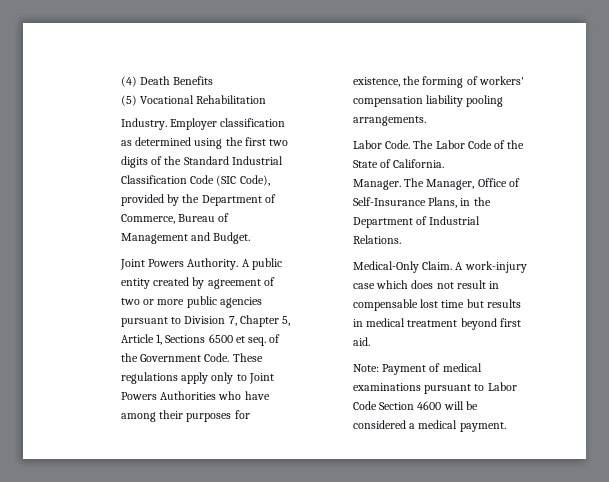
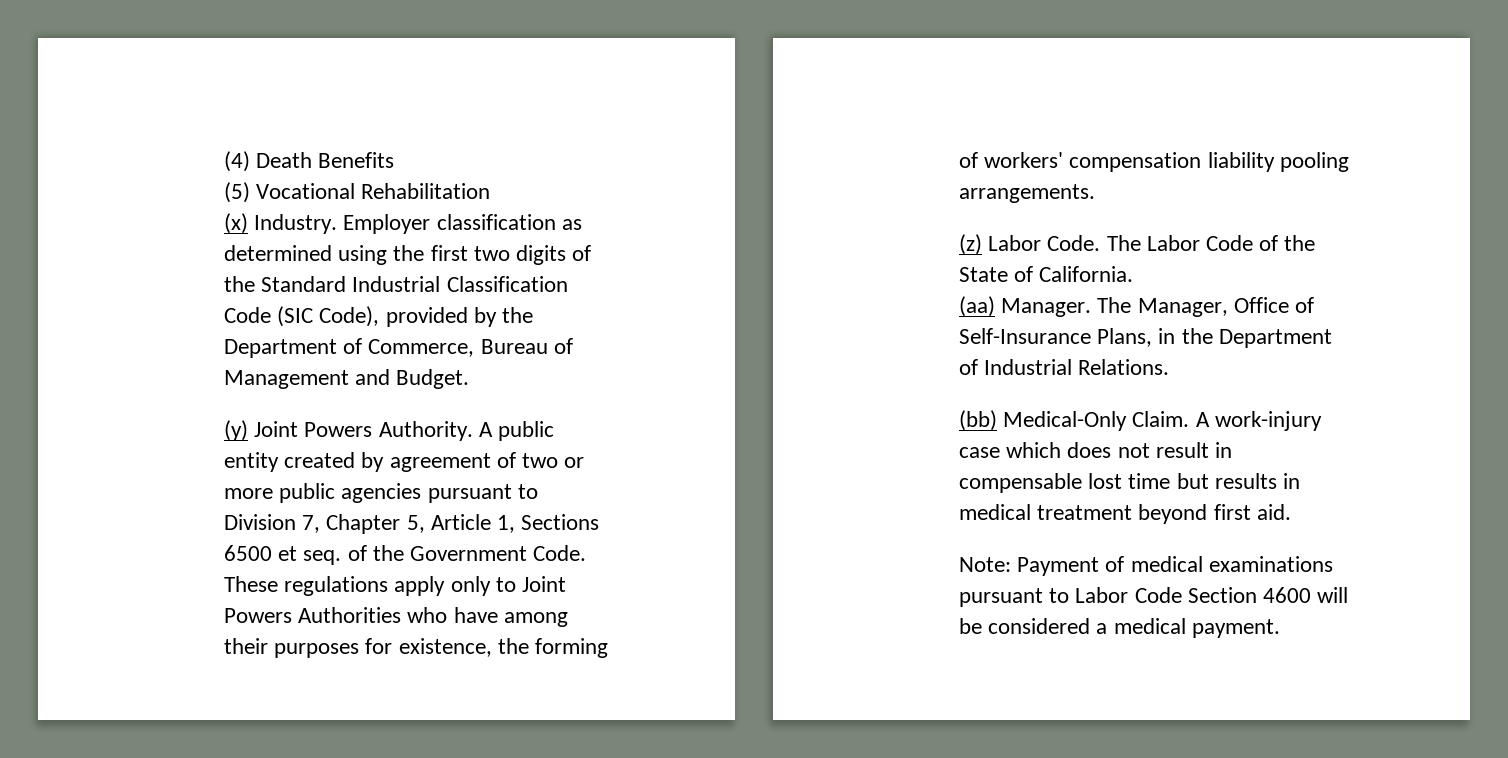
- Industry.
+ (x) Industry.
- Joint Powers Authority.
+ (y) Joint Powers Authority.
- Labor Code.
+ (z) Labor Code.
- Manager.
+ (aa) Manager.
- Medical-Only Claim.
+ (bb) Medical-Only Claim.

